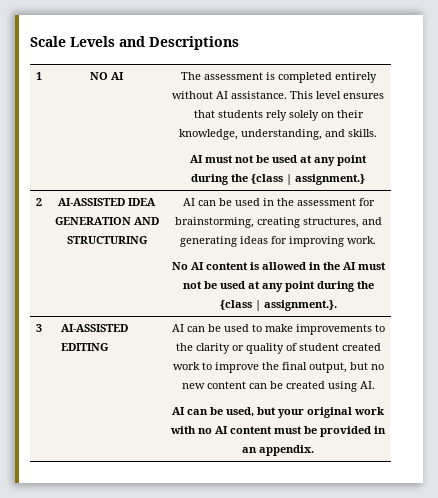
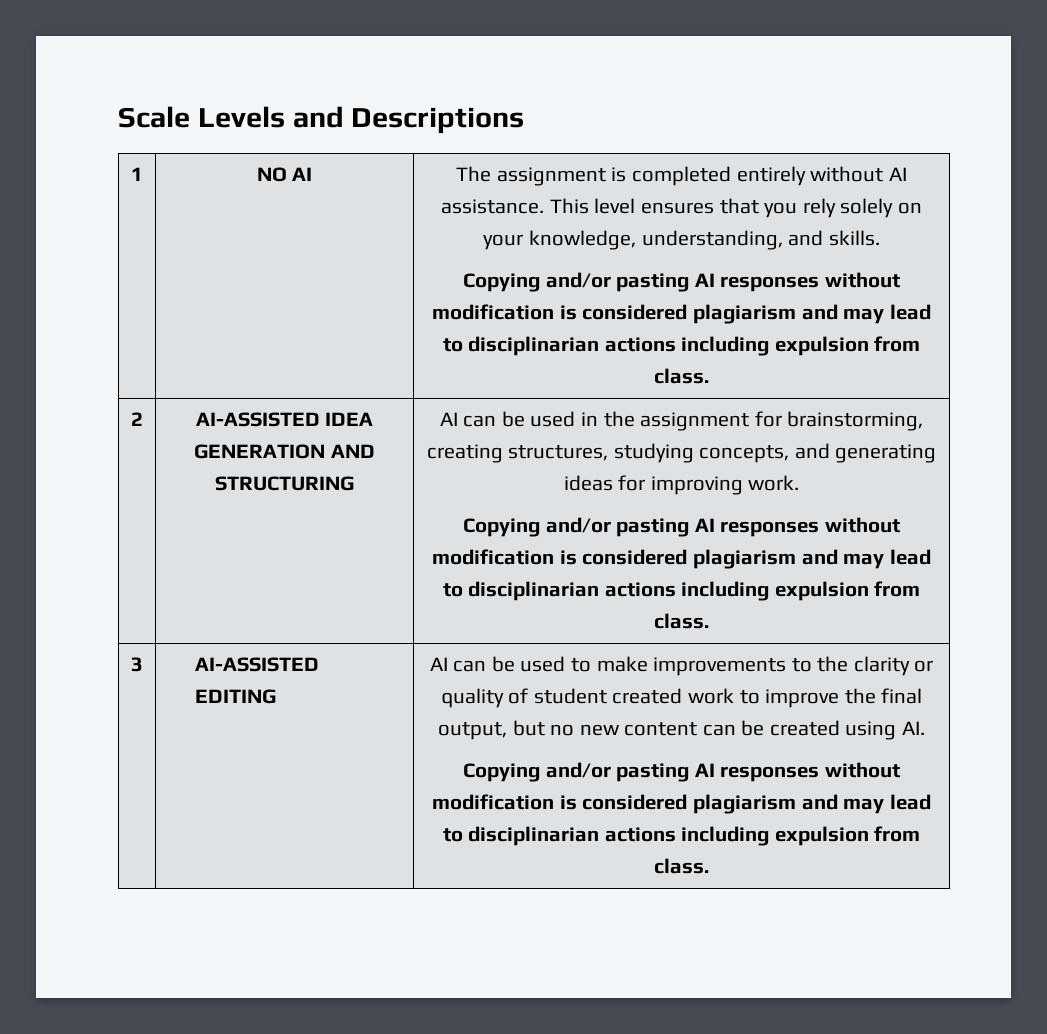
- The assessment is completed entirely without AI assistance.
+ The assignment is completed entirely without AI assistance.
- This level ensures that students rely solely on their knowledge, understanding, and skills.
- AI must not be used at any point during the {class | assignment.}
+ This level ensures that you rely solely on your knowledge, understanding, and skills.
+ Copying and/or pasting AI responses without modification is considered plagiarism and may lead to disciplinarian actions including expulsion from class.
- AI can be used in the assessment for brainstorming, creating structures, and generating ideas for improving work.
- No AI content is allowed in the AI must not be used at any point during the {class | assignment.}.
+ AI can be used in the assignment for brainstorming, creating structures, studying concepts, and generating ideas for improving work.
+ Copying and/or pasting AI responses without modification is considered plagiarism and may lead to disciplinarian actions including expulsion from class.
  AI can be used to make improvements to the clarity or quality of student created work to improve the final output, but no new content can be created using AI.
- AI can be used, but your original work with no AI content must be provided in an appendix.
+ Copying and/or pasting AI responses without modification is considered plagiarism and may lead to disciplinarian actions including expulsion from class.

